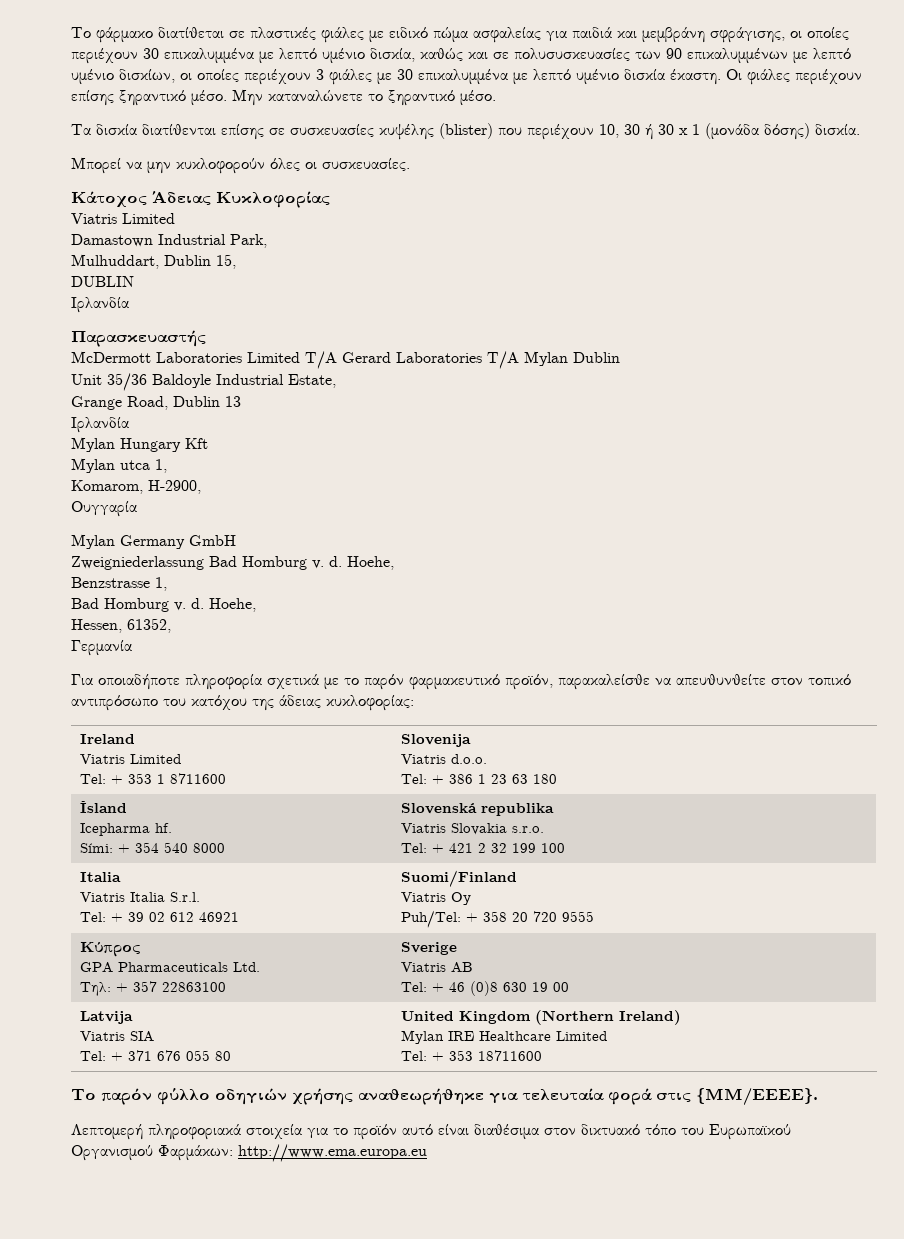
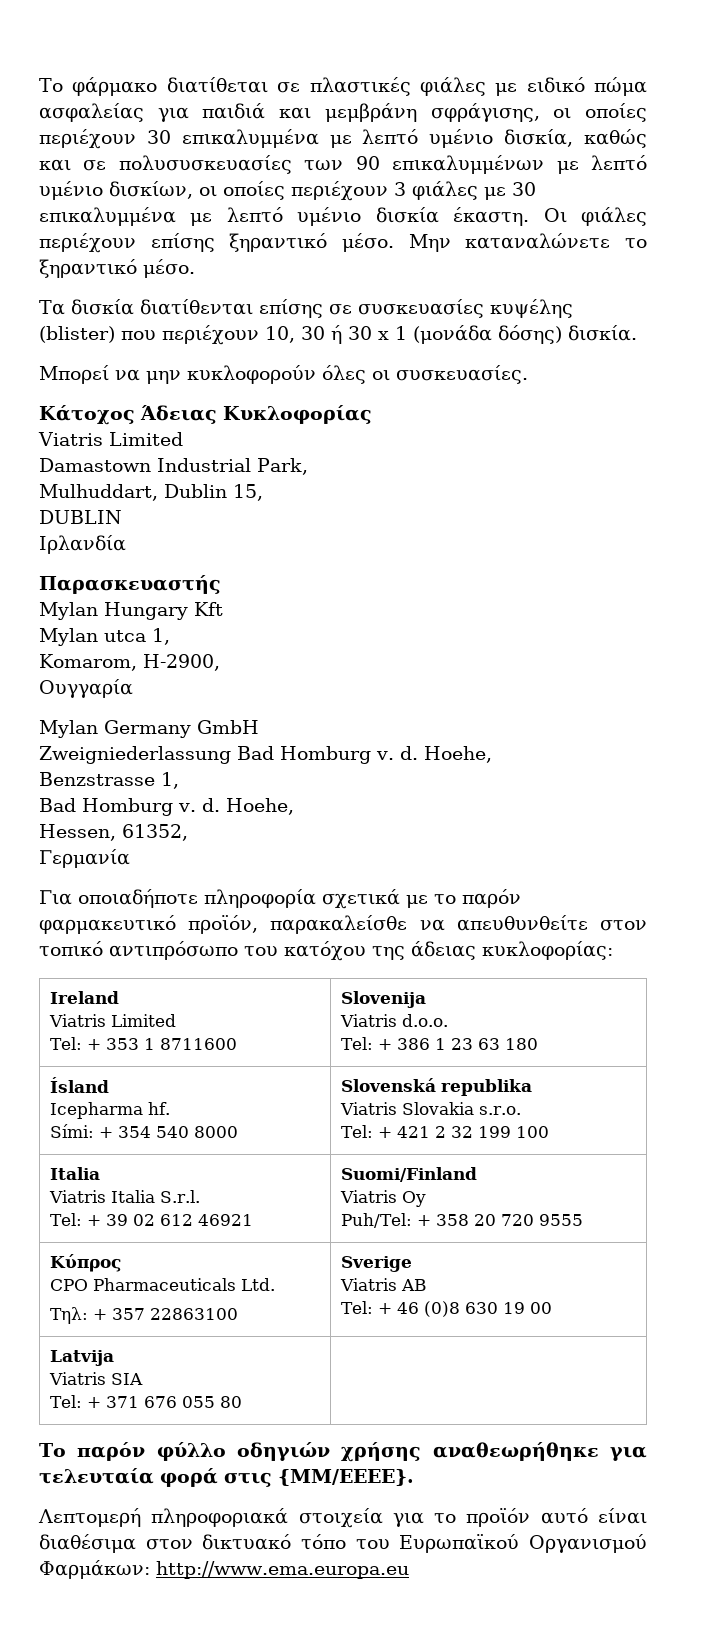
- McDermott Laboratories Limited T/A Gerard Laboratories T/A Mylan Dublin
- Unit 35/36 Baldoyle Industrial Estate,
- Grange Road, Dublin 13
- Ιρλανδία
  Κύπρος
- GPA Pharmaceuticals Ltd.
+ CPO Pharmaceuticals Ltd.
  Latvija
  Viatris SIA
- Tel: + 371 676 055 80 | United Kingdom (Northern Ireland)
- Mylan IRE Healthcare Limited
- Tel: + 353 18711600
+ Tel: + 371 676 055 80 |

